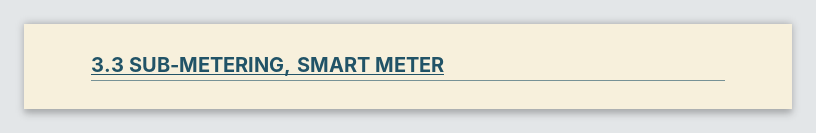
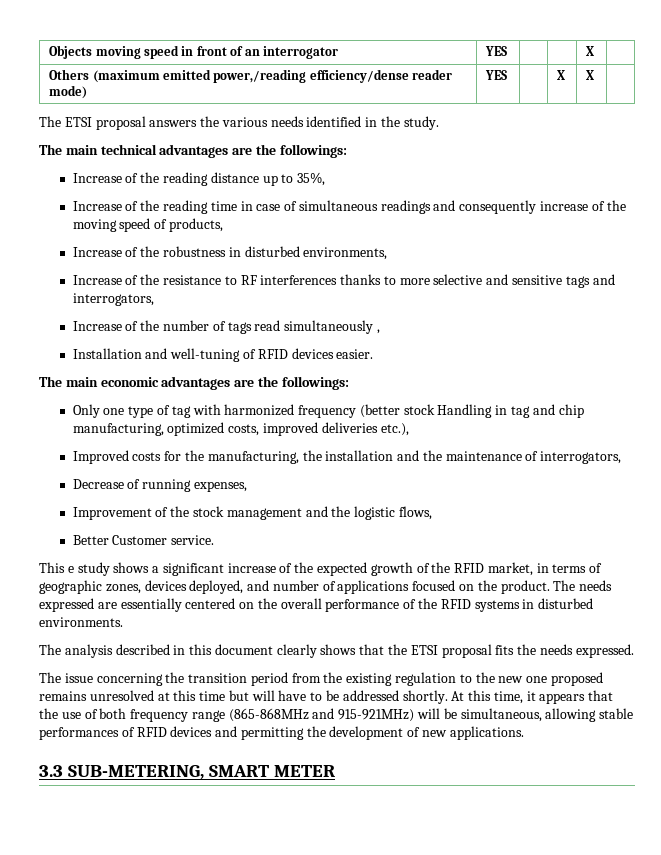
+ Objects moving speed in front of an interrogator | YES | | | X |
+ Others (maximum emitted power,/reading efficiency/dense reader mode) | YES | | X | X |
+ The ETSI proposal answers the various needs identified in the study.
+ The main technical advantages are the followings:
+ Increase of the reading distance up to 35%,
+ Increase of the reading time in case of simultaneous readings and consequently increase of the moving speed of products,
+ Increase of the robustness in disturbed environments,
+ Increase of the resistance to RF interferences thanks to more selective and sensitive tags and interrogators,
+ Increase of the number of tags read simultaneously ,
+ Installation and well-tuning of RFID devices easier.
+ The main economic advantages are the followings:
+ Only one type of tag with harmonized frequency (better stock Handling in tag and chip manufacturing, optimized costs, improved deliveries etc.),
+ Improved costs for the manufacturing, the installation and the maintenance of interrogators,
+ Decrease of running expenses,
+ Improvement of the stock management and the logistic flows,
+ Better Customer service.
+ This e study shows a significant increase of the expected growth of the RFID market, in terms of geographic zones, devices deployed, and number of applications focused on the product. The needs expressed are essentially centered on the overall performance of the RFID systems in disturbed environments.
+ The analysis described in this document clearly shows that the ETSI proposal fits the needs expressed.
+ The issue concerning the transition period from the existing regulation to the new one proposed remains unresolved at this time but will have to be addressed shortly. At this time, it appears that the use of both frequency range (865-868MHz and 915-921MHz) will be simultaneous, allowing stable performances of RFID devices and permitting the development of new applications.

